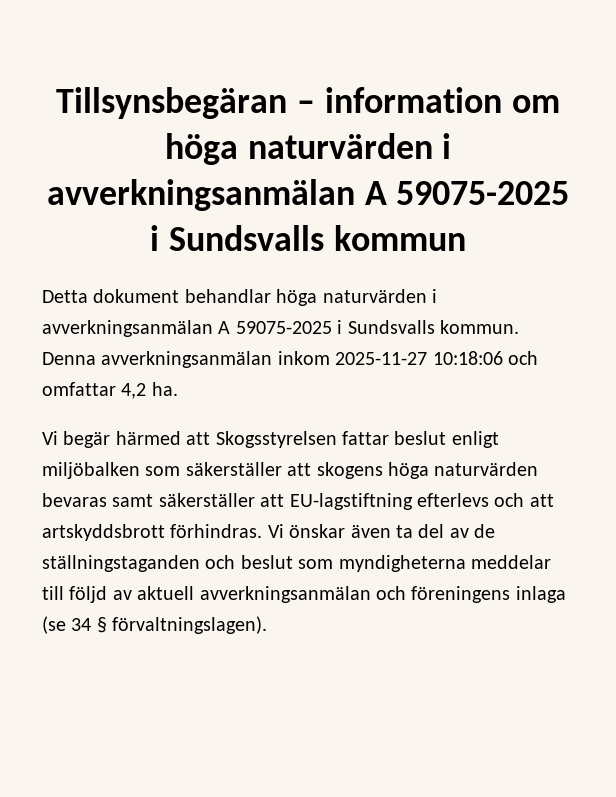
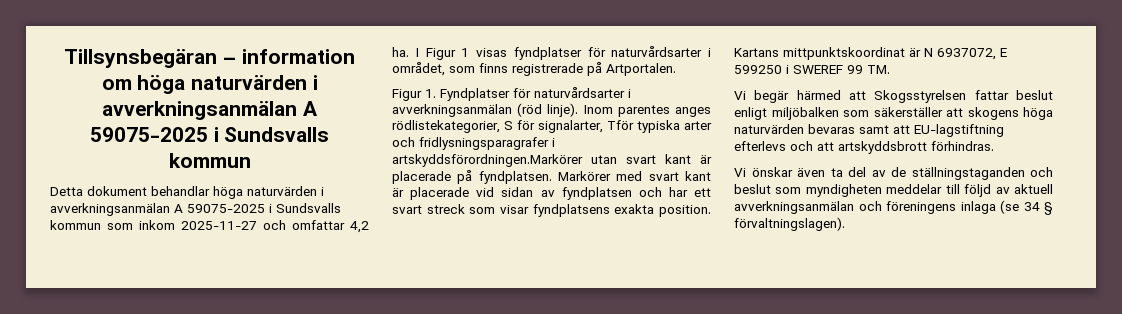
- Detta dokument behandlar höga naturvärden i avverkningsanmälan A 59075-2025 i Sundsvalls kommun. Denna avverkningsanmälan inkom 2025-11-27 10:18:06 och omfattar 4,2 ha.
+ Detta dokument behandlar höga naturvärden i avverkningsanmälan A 59075-2025 i Sundsvalls kommun som inkom 2025-11-27 och omfattar 4,2 ha. I Figur 1 visas fyndplatser för naturvårdsarter i området, som finns registrerade på Artportalen.
+ Figur 1. Fyndplatser för naturvårdsarter i avverkningsanmälan (röd linje). Inom parentes anges rödlistekategorier, S för signalarter, Tför typiska arter och fridlysningsparagrafer i artskyddsförordningen.Markörer utan svart kant är placerade på fyndplatsen. Markörer med svart kant är placerade vid sidan av fyndplatsen och har ett svart streck som visar fyndplatsens exakta position. Kartans mittpunktskoordinat är N 6937072, E 599250 i SWEREF 99 TM.
- Vi begär härmed att Skogsstyrelsen fattar beslut enligt miljöbalken som säkerställer att skogens höga naturvärden bevaras samt säkerställer att EU-lagstiftning efterlevs och att artskyddsbrott förhindras. Vi önskar även ta del av de ställningstaganden och beslut som myndigheterna meddelar till följd av aktuell avverkningsanmälan och föreningens inlaga (se 34 § förvaltningslagen).
+ Vi begär härmed att Skogsstyrelsen fattar beslut enligt miljöbalken som säkerställer att skogens höga naturvärden bevaras samt att EU-lagstiftning efterlevs och att artskyddsbrott förhindras.
+ Vi önskar även ta del av de ställningstaganden och beslut som myndigheten meddelar till följd av aktuell avverkningsanmälan och föreningens inlaga (se 34 § förvaltningslagen).

